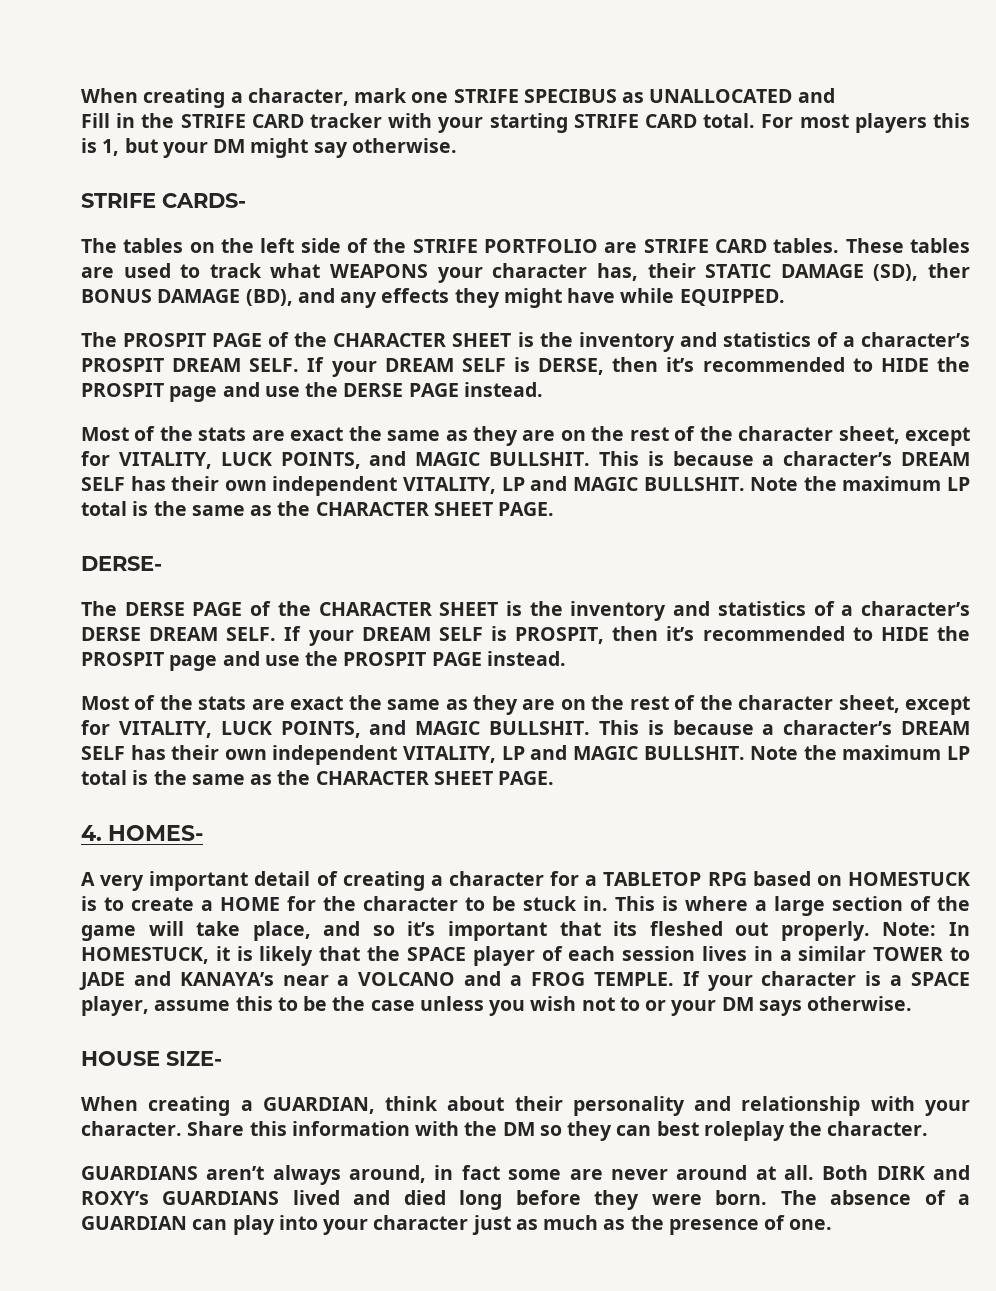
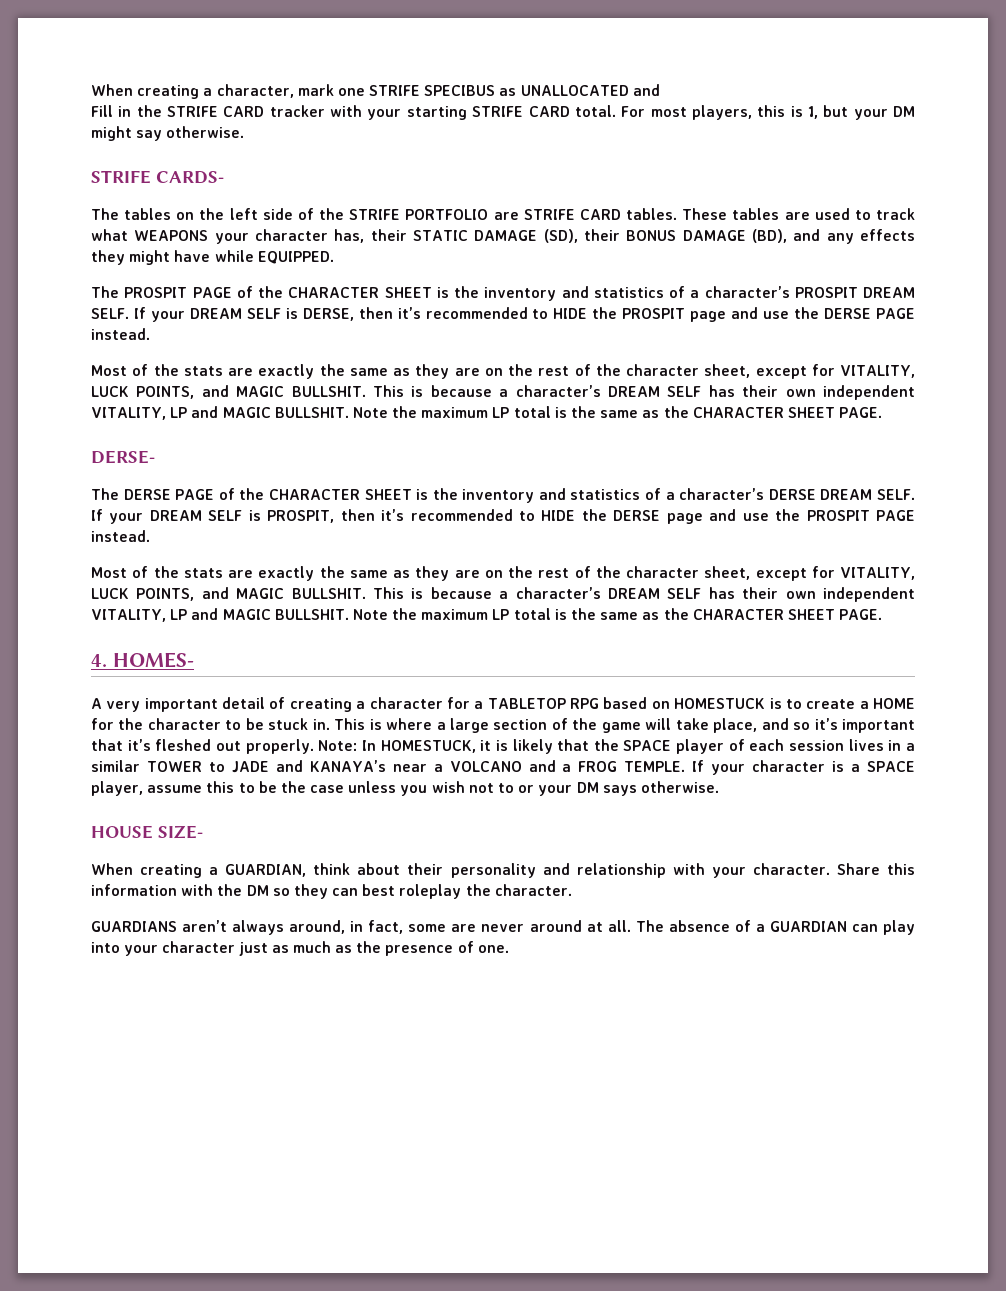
- For most players this is 1, but your DM might say otherwise.
+ For most players, this is 1, but your DM might say otherwise.
- These tables are used to track what WEAPONS your character has, their STATIC DAMAGE (SD), ther BONUS DAMAGE (BD), and any effects they might have while EQUIPPED.
+ These tables are used to track what WEAPONS your character has, their STATIC DAMAGE (SD), their BONUS DAMAGE (BD), and any effects they might have while EQUIPPED.
  If your DREAM SELF is DERSE, then it’s recommended to HIDE the PROSPIT page and use the DERSE PAGE instead.
- Most of the stats are exact the same as they are on the rest of the character sheet, except for VITALITY, LUCK POINTS, and MAGIC BULLSHIT.
+ Most of the stats are exactly the same as they are on the rest of the character sheet, except for VITALITY, LUCK POINTS, and MAGIC BULLSHIT.
- If your DREAM SELF is PROSPIT, then it’s recommended to HIDE the PROSPIT page and use the PROSPIT PAGE instead.
- Most of the stats are exact the same as they are on the rest of the character sheet, except for VITALITY, LUCK POINTS, and MAGIC BULLSHIT.
+ If your DREAM SELF is PROSPIT, then it’s recommended to HIDE the DERSE page and use the PROSPIT PAGE instead.
+ Most of the stats are exactly the same as they are on the rest of the character sheet, except for VITALITY, LUCK POINTS, and MAGIC BULLSHIT.
- This is where a large section of the game will take place, and so it’s important that its fleshed out properly.
+ This is where a large section of the game will take place, and so it’s important that it’s fleshed out properly.
- GUARDIANS aren’t always around, in fact some are never around at all.
+ GUARDIANS aren’t always around, in fact, some are never around at all.
- Both DIRK and ROXY’s GUARDIANS lived and died long before they were born.

